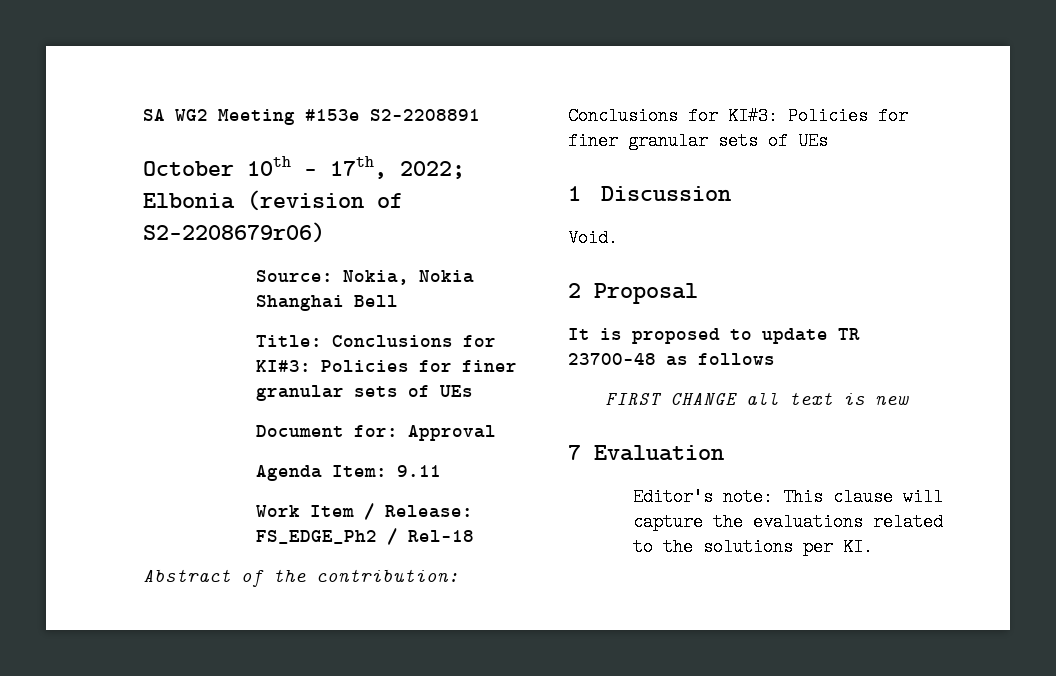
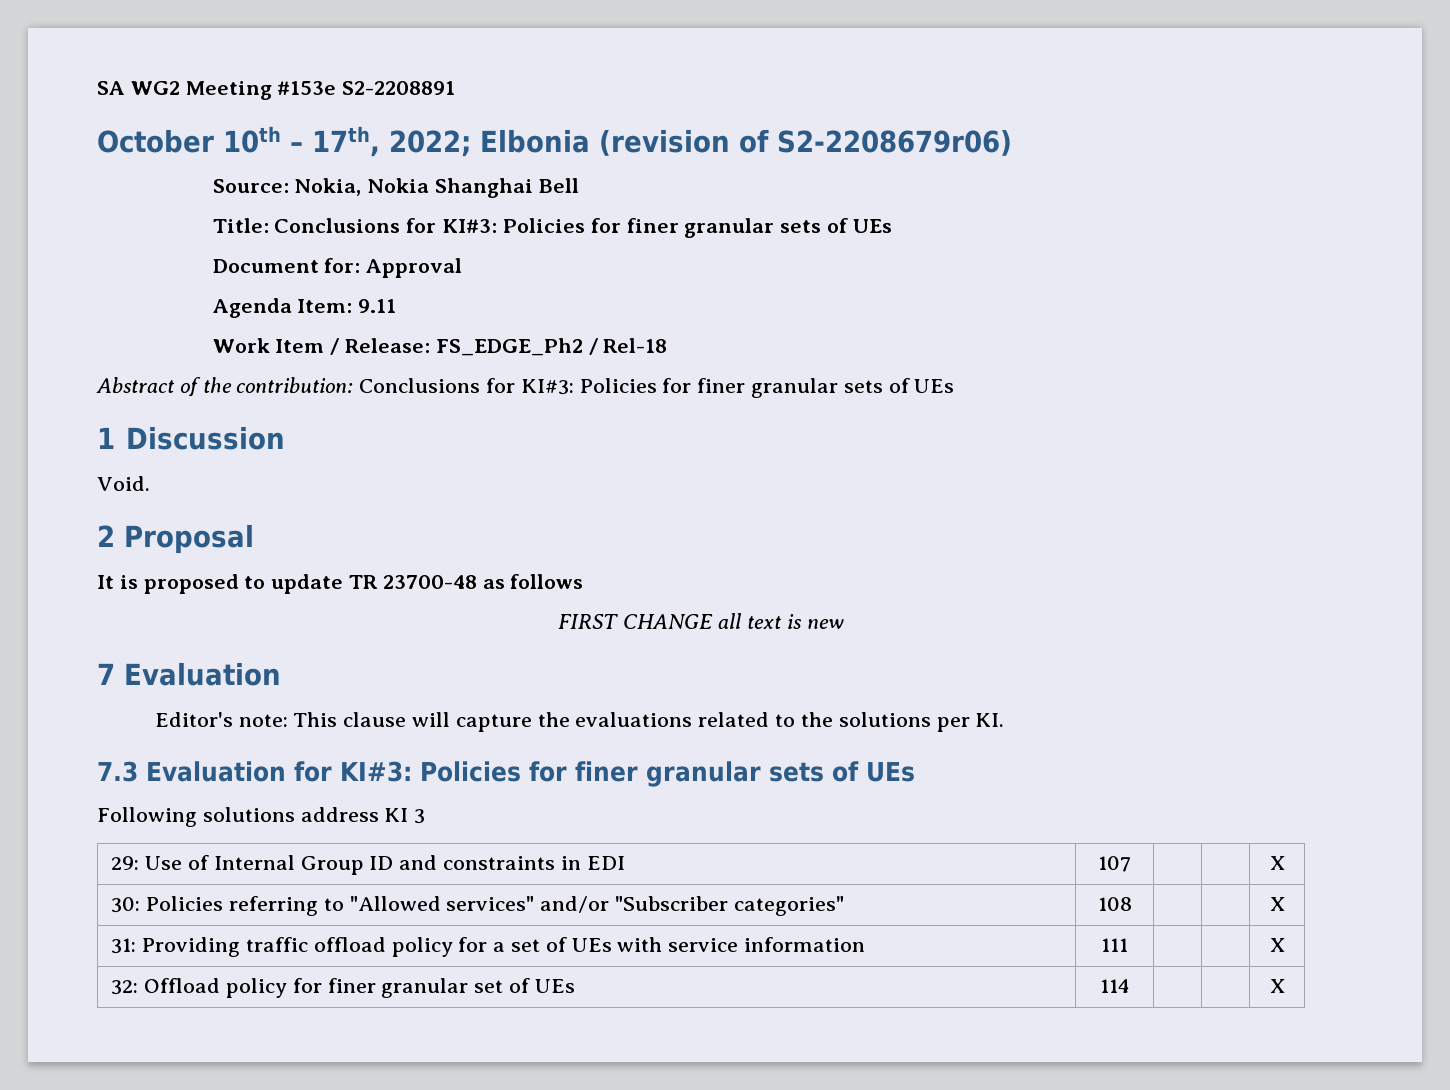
+ 7.3 Evaluation for KI#3: Policies for finer granular sets of UEs
+ Following solutions address KI 3
+ 29: Use of Internal Group ID and constraints in EDI | 107 | | | X
+ 30: Policies referring to "Allowed services" and/or "Subscriber categories" | 108 | | | X
+ 31: Providing traffic offload policy for a set of UEs with service information | 111 | | | X
+ 32: Offload policy for finer granular set of UEs | 114 | | | X

